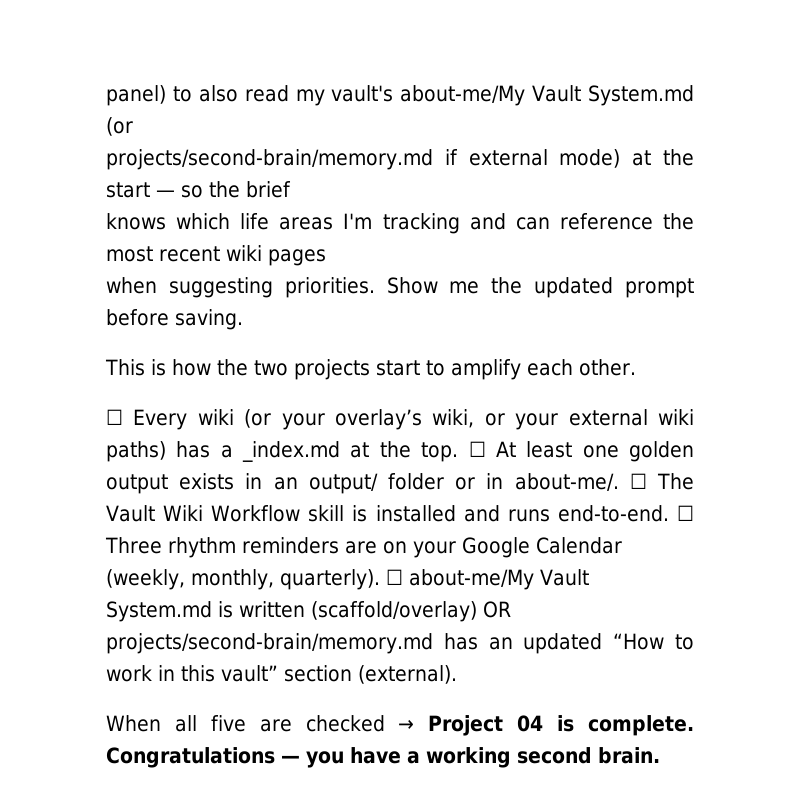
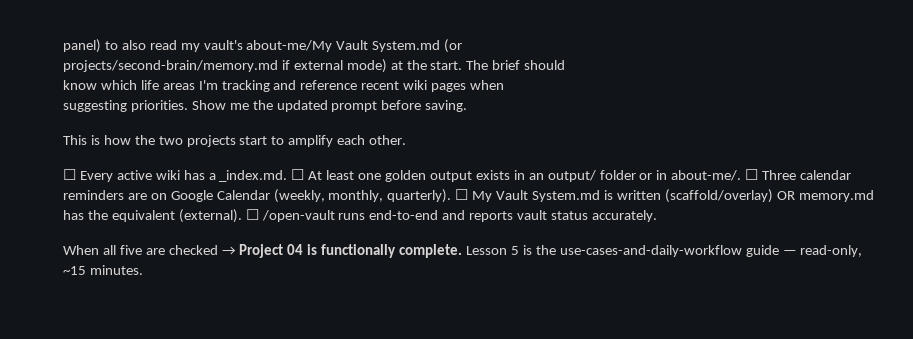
- projects/second-brain/memory.md if external mode) at the start — so the brief
- knows which life areas I'm tracking and can reference the most recent wiki pages
- when suggesting priorities.
+ projects/second-brain/memory.md if external mode) at the start. The brief should
+ know which life areas I'm tracking and reference recent wiki pages when
+ suggesting priorities.
- ☐ Every wiki (or your overlay’s wiki, or your external wiki paths) has a _index.md at the top. ☐ At least one golden output exists in an output/ folder or in about-me/.
+ ☐ Every active wiki has a _index.md. ☐ At least one golden output exists in an output/ folder or in about-me/.
- ☐ The Vault Wiki Workflow skill is installed and runs end-to-end. ☐ Three rhythm reminders are on your Google Calendar (weekly, monthly, quarterly).
+ ☐ Three calendar reminders are on Google Calendar (weekly, monthly, quarterly).
- ☐ about-me/My Vault System.md is written (scaffold/overlay) OR projects/second-brain/memory.md has an updated “How to work in this vault” section (external).
+ ☐ My Vault System.md is written (scaffold/overlay) OR memory.md has the equivalent (external). ☐ /open-vault runs end-to-end and reports vault status accurately.
- When all five are checked → Project 04 is complete. Congratulations — you have a working second brain.
+ When all five are checked → Project 04 is functionally complete. Lesson 5 is the use-cases-and-daily-workflow guide — read-only, ~15 minutes.

